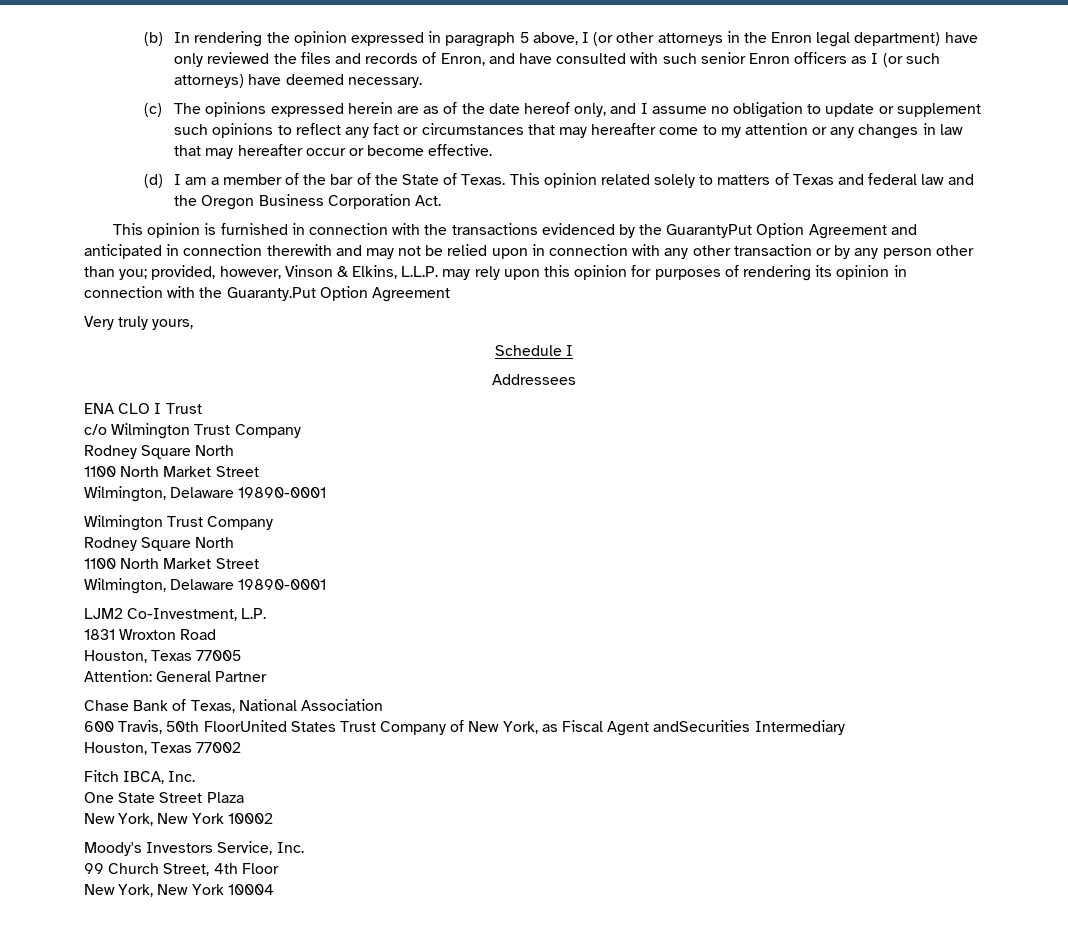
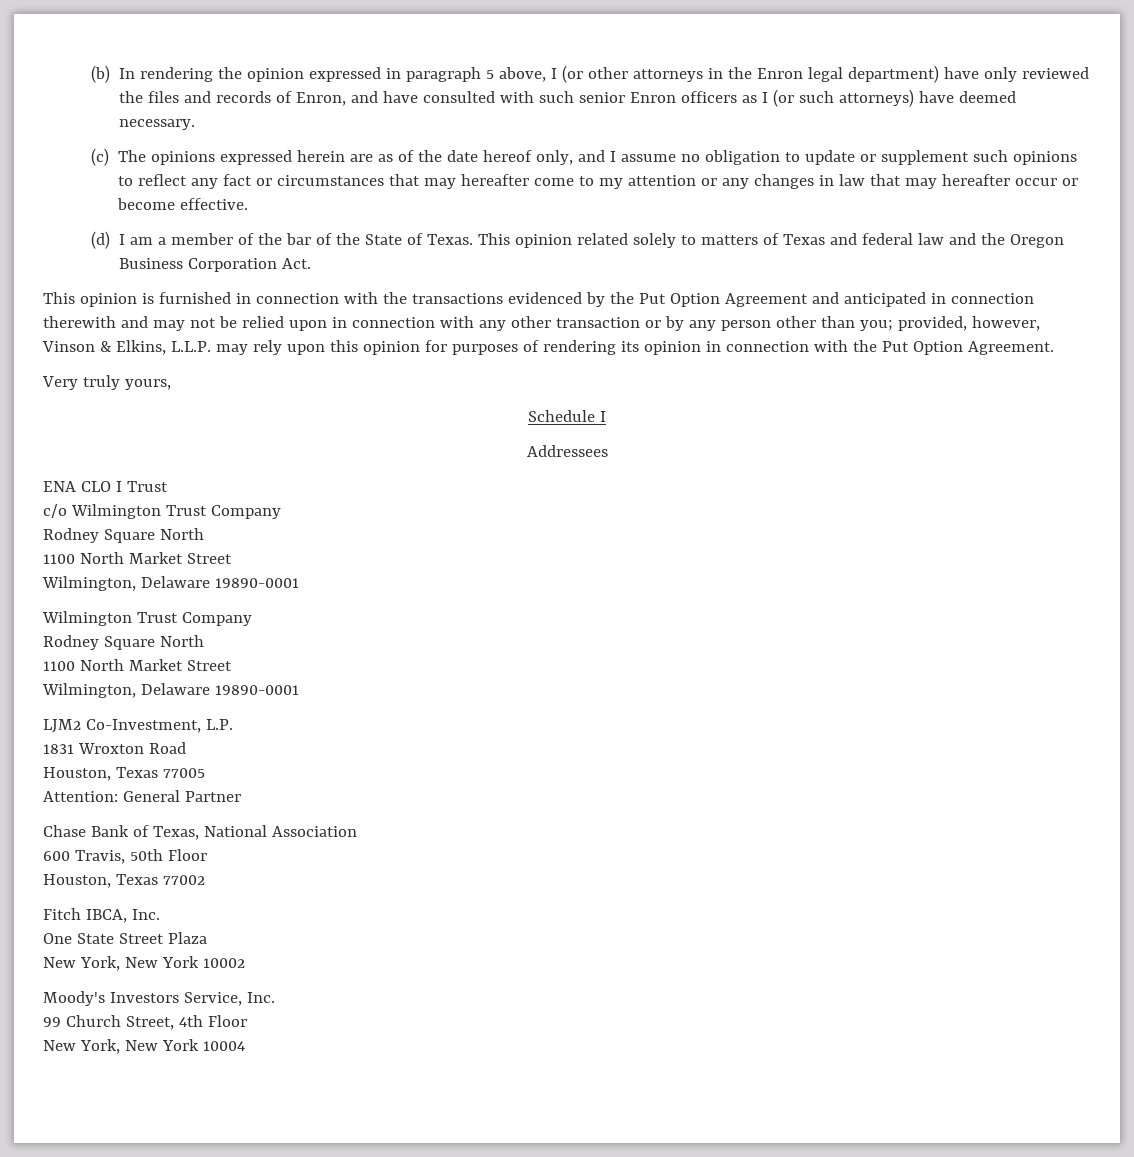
- This opinion is furnished in connection with the transactions evidenced by the GuarantyPut Option Agreement and anticipated in connection therewith and may not be relied upon in connection with any other transaction or by any person other than you; provided, however, Vinson & Elkins, L.L.P. may rely upon this opinion for purposes of rendering its opinion in connection with the Guaranty.Put Option Agreement
+ This opinion is furnished in connection with the transactions evidenced by the Put Option Agreement and anticipated in connection therewith and may not be relied upon in connection with any other transaction or by any person other than you; provided, however, Vinson & Elkins, L.L.P. may rely upon this opinion for purposes of rendering its opinion in connection with the Put Option Agreement.
- 600 Travis, 50th FloorUnited States Trust Company of New York, as Fiscal Agent andSecurities Intermediary
+ 600 Travis, 50th Floor

